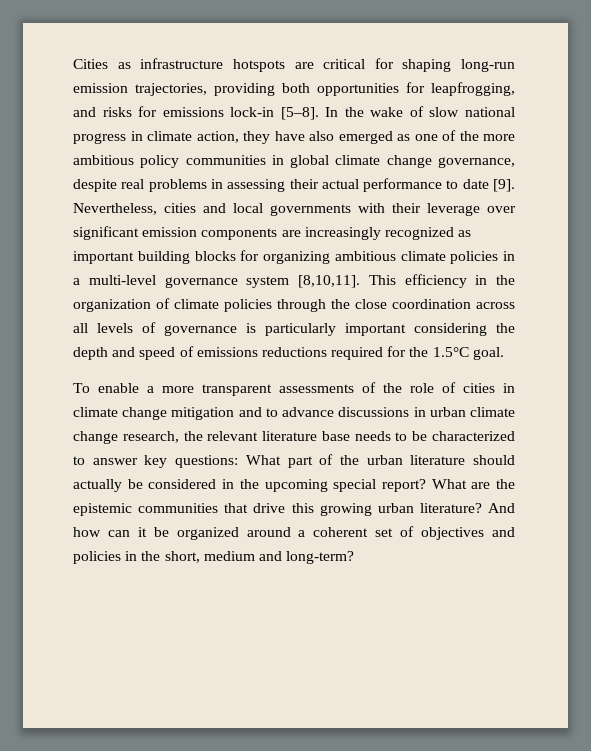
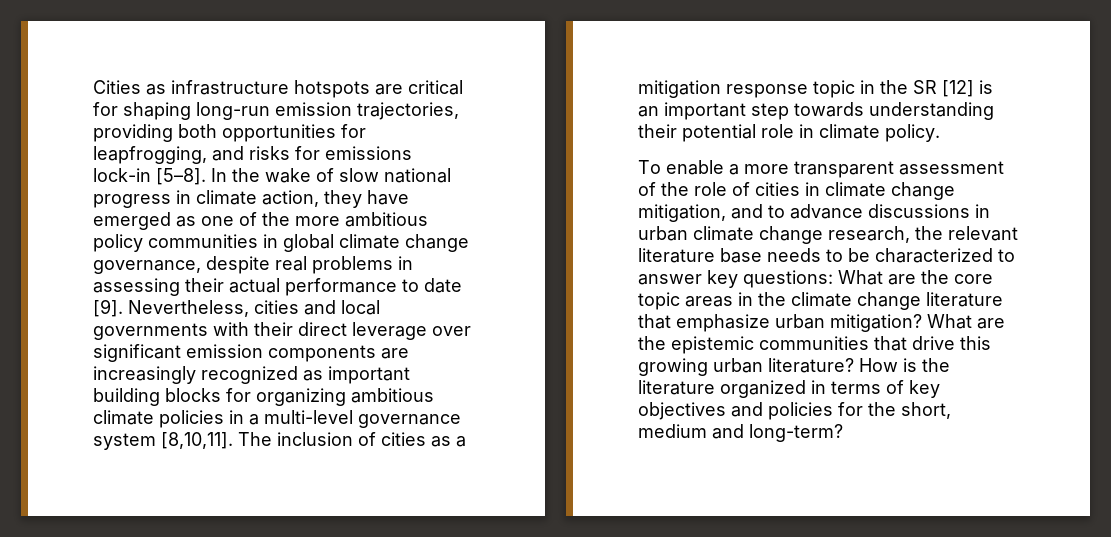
- In the wake of slow national progress in climate action, they have also emerged as one of the more ambitious policy communities in global climate change governance, despite real problems in assessing their actual performance to date [9].
+ In the wake of slow national progress in climate action, they have emerged as one of the more ambitious policy communities in global climate change governance, despite real problems in assessing their actual performance to date [9].
- Nevertheless, cities and local governments with their leverage over significant emission components are increasingly recognized as important building blocks for organizing ambitious climate policies in a multi-level governance system [8,10,11].
+ Nevertheless, cities and local governments with their direct leverage over significant emission components are increasingly recognized as important building blocks for organizing ambitious climate policies in a multi-level governance system [8,10,11].
- This efficiency in the organization of climate policies through the close coordination across all levels of governance is particularly important considering the depth and speed of emissions reductions required for the 1.5°C goal.
+ The inclusion of cities as a mitigation response topic in the SR [12] is an important step towards understanding their potential role in climate policy.
- To enable a more transparent assessments of the role of cities in climate change mitigation and to advance discussions in urban climate change research, the relevant literature base needs to be characterized to answer key questions: What part of the urban literature should actually be considered in the upcoming special report?
+ To enable a more transparent assessment of the role of cities in climate change mitigation, and to advance discussions in urban climate change research, the relevant literature base needs to be characterized to answer key questions: What are the core topic areas in the climate change literature that emphasize urban mitigation?
- And how can it be organized around a coherent set of objectives and policies in the short, medium and long-term?
+ How is the literature organized in terms of key objectives and policies for the short, medium and long-term?

